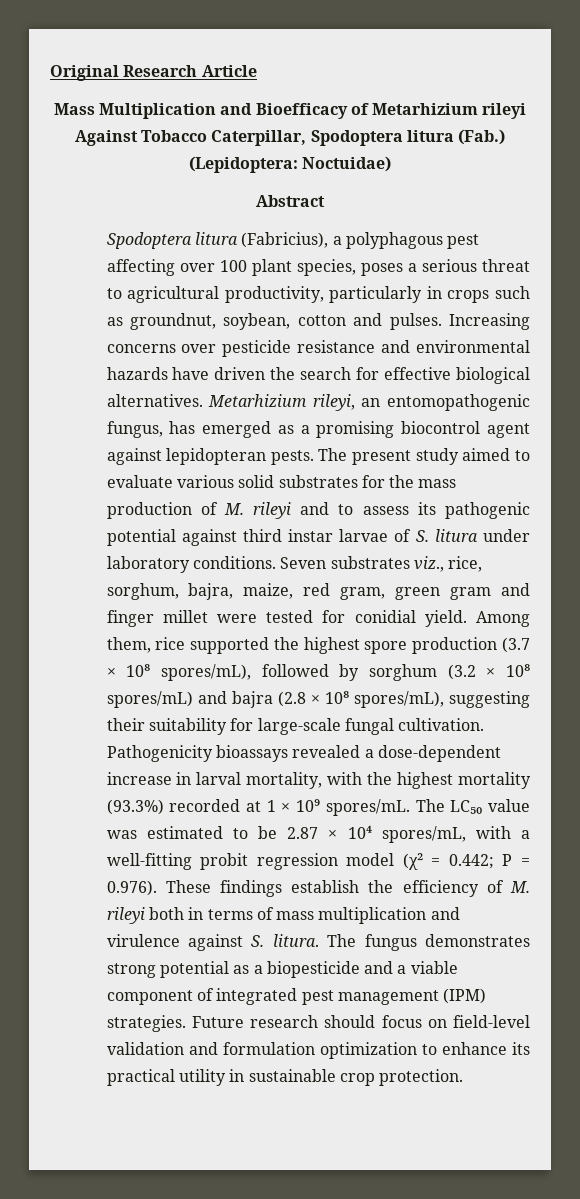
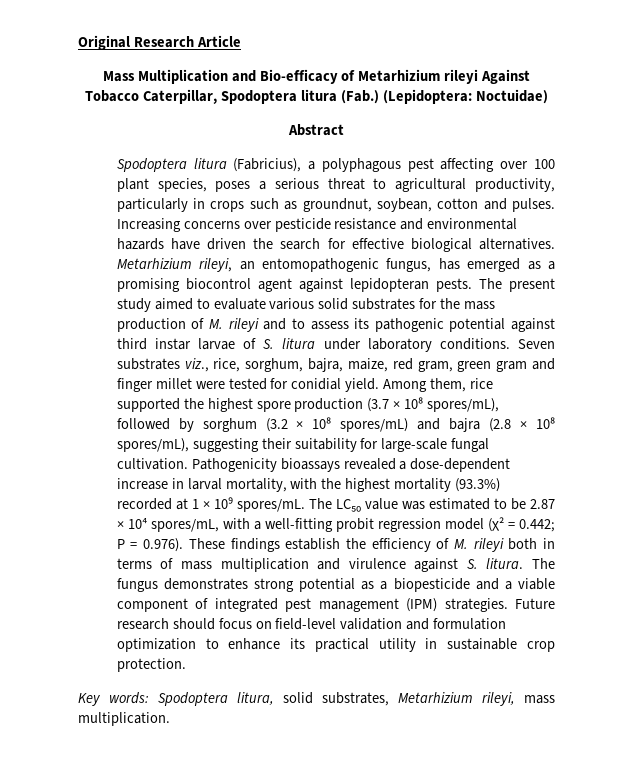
- Mass Multiplication and Bioefficacy of Metarhizium rileyi Against Tobacco Caterpillar, Spodoptera litura (Fab.) (Lepidoptera: Noctuidae)
+ Mass Multiplication and Bio-efficacy of Metarhizium rileyi Against Tobacco Caterpillar, Spodoptera litura (Fab.) (Lepidoptera: Noctuidae)
+ Key words: Spodoptera litura, solid substrates, Metarhizium rileyi, mass multiplication.

